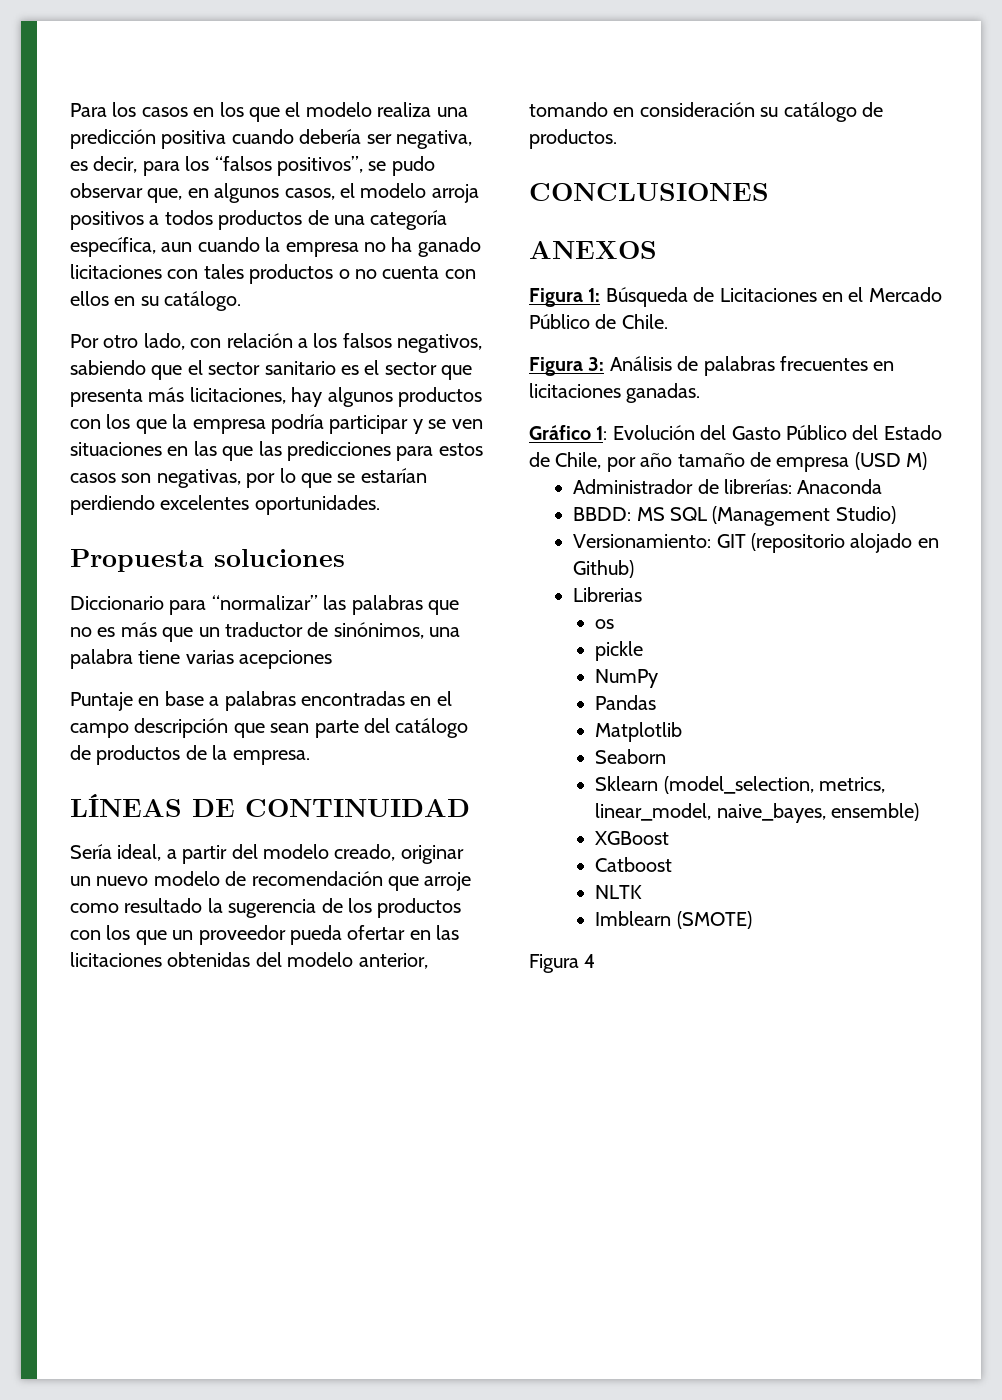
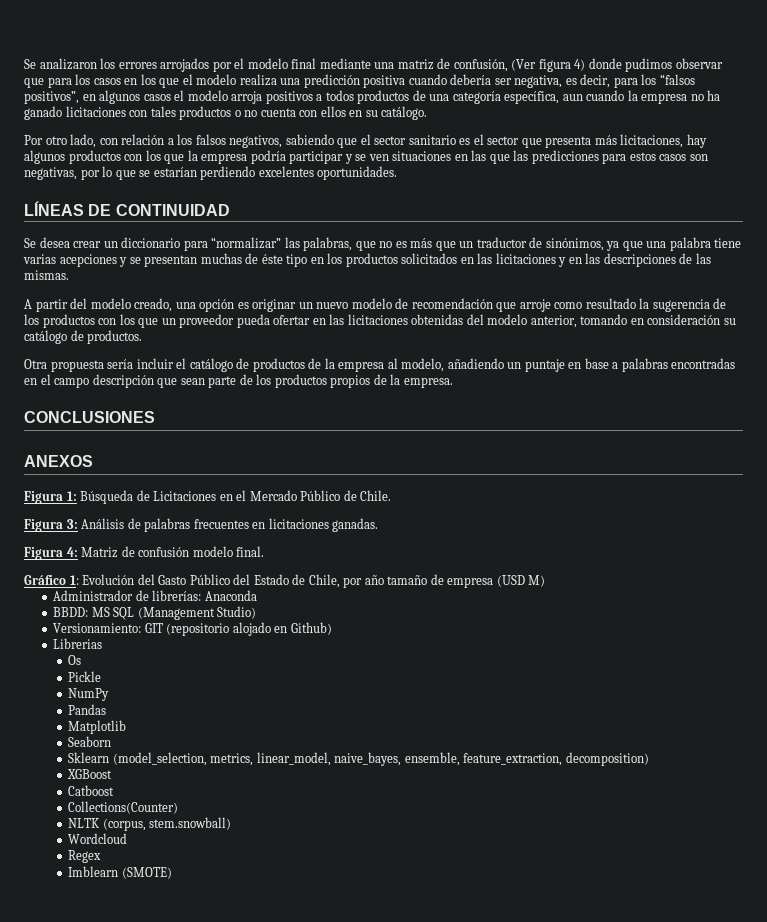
- Para los casos en los que el modelo realiza una predicción positiva cuando debería ser negativa, es decir, para los “falsos positivos”, se pudo observar que, en algunos casos, el modelo arroja positivos a todos productos de una categoría específica, aun cuando la empresa no ha ganado licitaciones con tales productos o no cuenta con ellos en su catálogo.
+ Se analizaron los errores arrojados por el modelo final mediante una matriz de confusión, (Ver figura 4) donde pudimos observar que para los casos en los que el modelo realiza una predicción positiva cuando debería ser negativa, es decir, para los “falsos positivos”, en algunos casos el modelo arroja positivos a todos productos de una categoría específica, aun cuando la empresa no ha ganado licitaciones con tales productos o no cuenta con ellos en su catálogo.
- Propuesta soluciones
- Diccionario para “normalizar” las palabras que no es más que un traductor de sinónimos, una palabra tiene varias acepciones
- Puntaje en base a palabras encontradas en el campo descripción que sean parte del catálogo de productos de la empresa.
  LÍNEAS DE CONTINUIDAD
- Sería ideal, a partir del modelo creado, originar un nuevo modelo de recomendación que arroje como resultado la sugerencia de los productos con los que un proveedor pueda ofertar en las licitaciones obtenidas del modelo anterior, tomando en consideración su catálogo de productos.
+ Se desea crear un diccionario para “normalizar” las palabras, que no es más que un traductor de sinónimos, ya que una palabra tiene varias acepciones y se presentan muchas de éste tipo en los productos solicitados en las licitaciones y en las descripciones de las mismas.
+ A partir del modelo creado, una opción es originar un nuevo modelo de recomendación que arroje como resultado la sugerencia de los productos con los que un proveedor pueda ofertar en las licitaciones obtenidas del modelo anterior, tomando en consideración su catálogo de productos.
+ Otra propuesta sería incluir el catálogo de productos de la empresa al modelo, añadiendo un puntaje en base a palabras encontradas en el campo descripción que sean parte de los productos propios de la empresa.
+ Figura 4: Matriz de confusión modelo final.
- os
- pickle
+ Os
+ Pickle
- Sklearn (model_selection, metrics, linear_model, naive_bayes, ensemble)
+ Sklearn (model_selection, metrics, linear_model, naive_bayes, ensemble, feature_extraction, decomposition)
+ Collections(Counter)
- NLTK
+ NLTK (corpus, stem.snowball)
+ Wordcloud
+ Regex
- Figura 4

